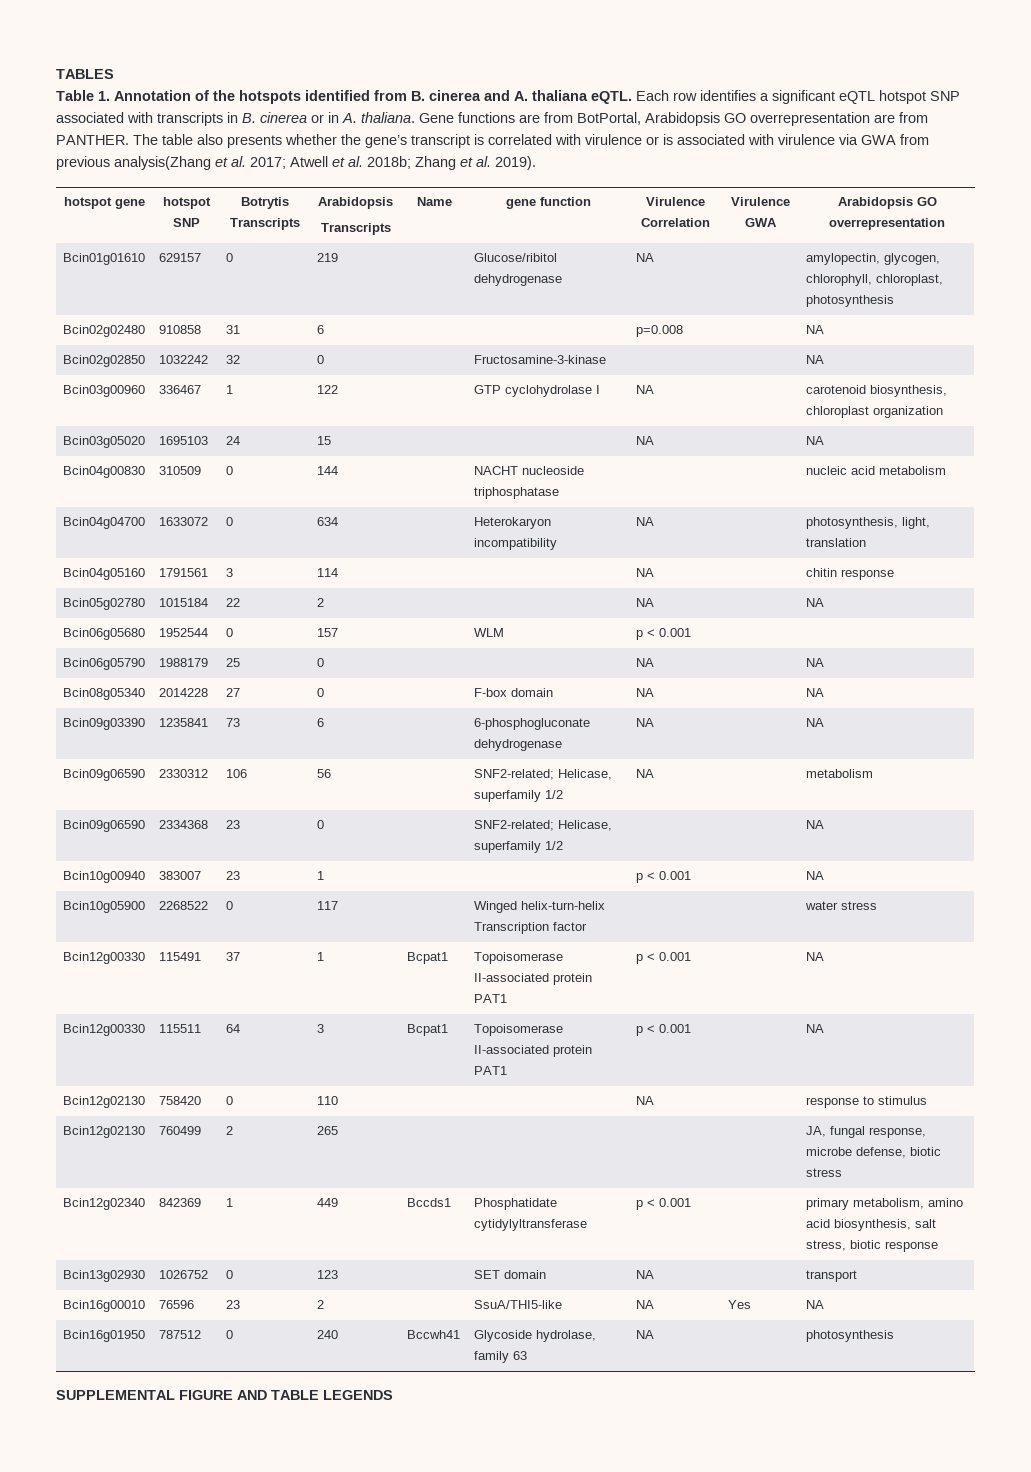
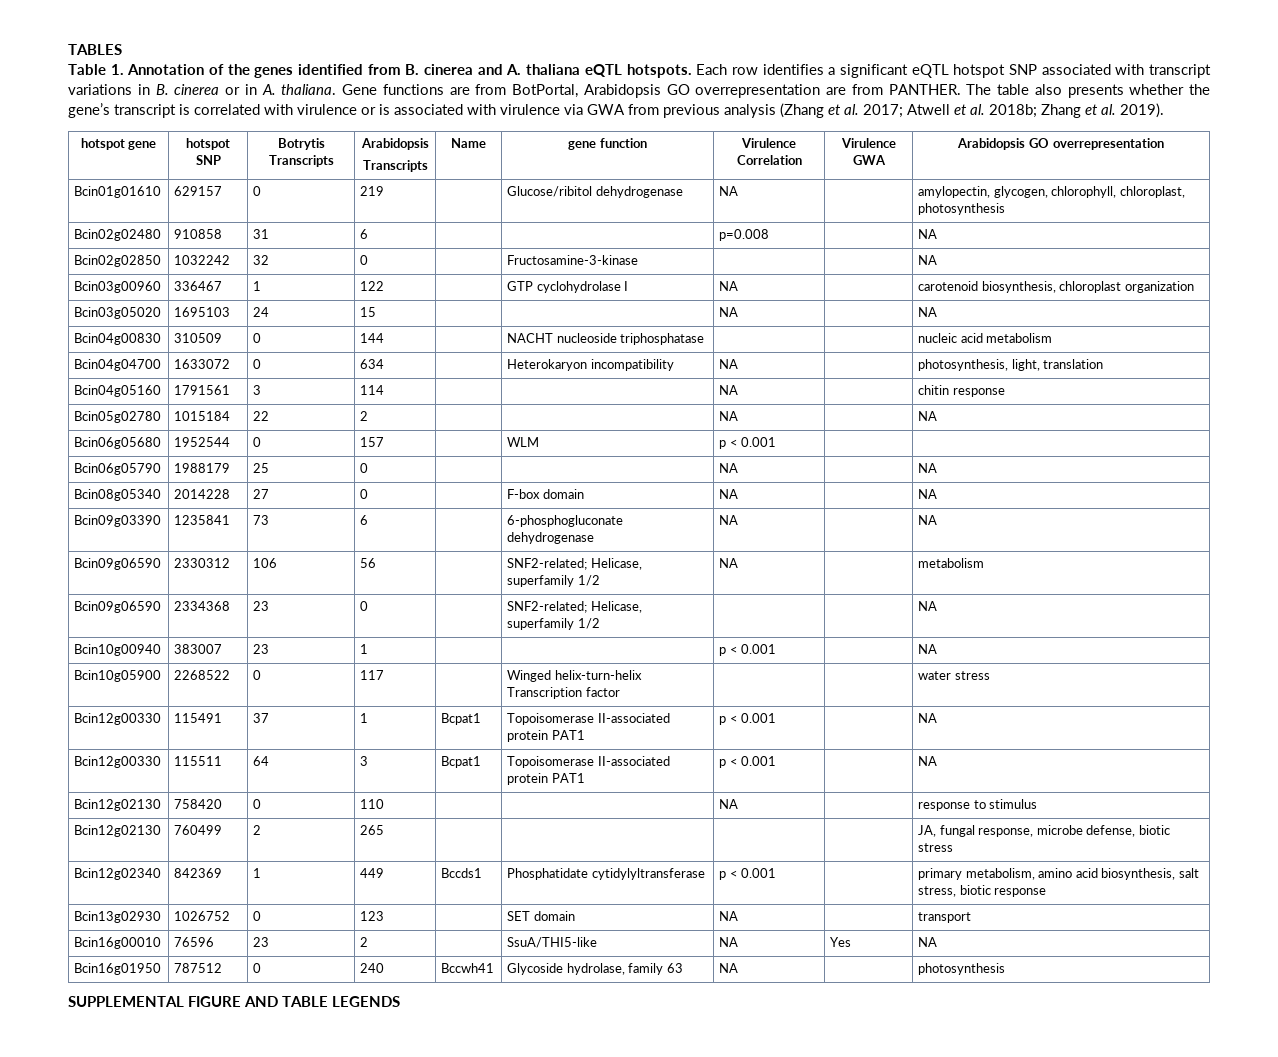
- Table 1. Annotation of the hotspots identified from B. cinerea and A. thaliana eQTL.
+ Table 1. Annotation of the genes identified from B. cinerea and A. thaliana eQTL hotspots.
- Each row identifies a significant eQTL hotspot SNP associated with transcripts in B. cinerea or in A. thaliana.
+ Each row identifies a significant eQTL hotspot SNP associated with transcript variations in B. cinerea or in A. thaliana.
- The table also presents whether the gene’s transcript is correlated with virulence or is associated with virulence via GWA from previous analysis(Zhang et al. 2017; Atwell et al. 2018b; Zhang et al. 2019).
+ The table also presents whether the gene’s transcript is correlated with virulence or is associated with virulence via GWA from previous analysis (Zhang et al. 2017; Atwell et al. 2018b; Zhang et al. 2019).

